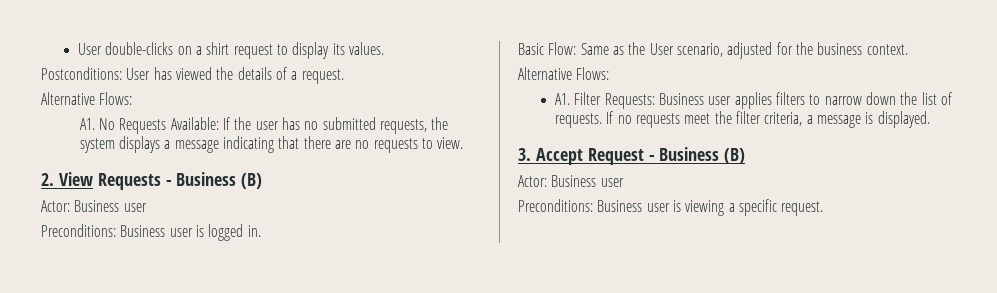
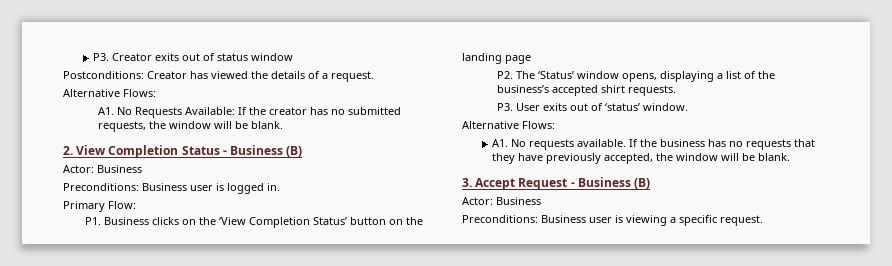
- User double-clicks on a shirt request to display its values.
+ P3. Creator exits out of status window
- Postconditions: User has viewed the details of a request.
+ Postconditions: Creator has viewed the details of a request.
- A1. No Requests Available: If the user has no submitted requests, the system displays a message indicating that there are no requests to view.
+ A1. No Requests Available: If the creator has no submitted requests, the window will be blank.
- 2. View Requests - Business (B)
- Actor: Business user
+ 2. View Completion Status - Business (B)
+ Actor: Business
- Basic Flow: Same as the User scenario, adjusted for the business context.
+ Primary Flow:
+ P1. Business clicks on the ‘View Completion Status’ button on the landing page
+ P2. The ‘Status’ window opens, displaying a list of the business’s accepted shirt requests.
+ P3. User exits out of ‘status’ window.
  Alternative Flows:
- A1. Filter Requests: Business user applies filters to narrow down the list of requests. If no requests meet the filter criteria, a message is displayed.
+ A1. No requests available. If the business has no requests that they have previously accepted, the window will be blank.
  3. Accept Request - Business (B)
- Actor: Business user
+ Actor: Business

